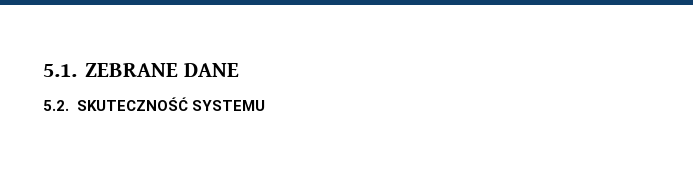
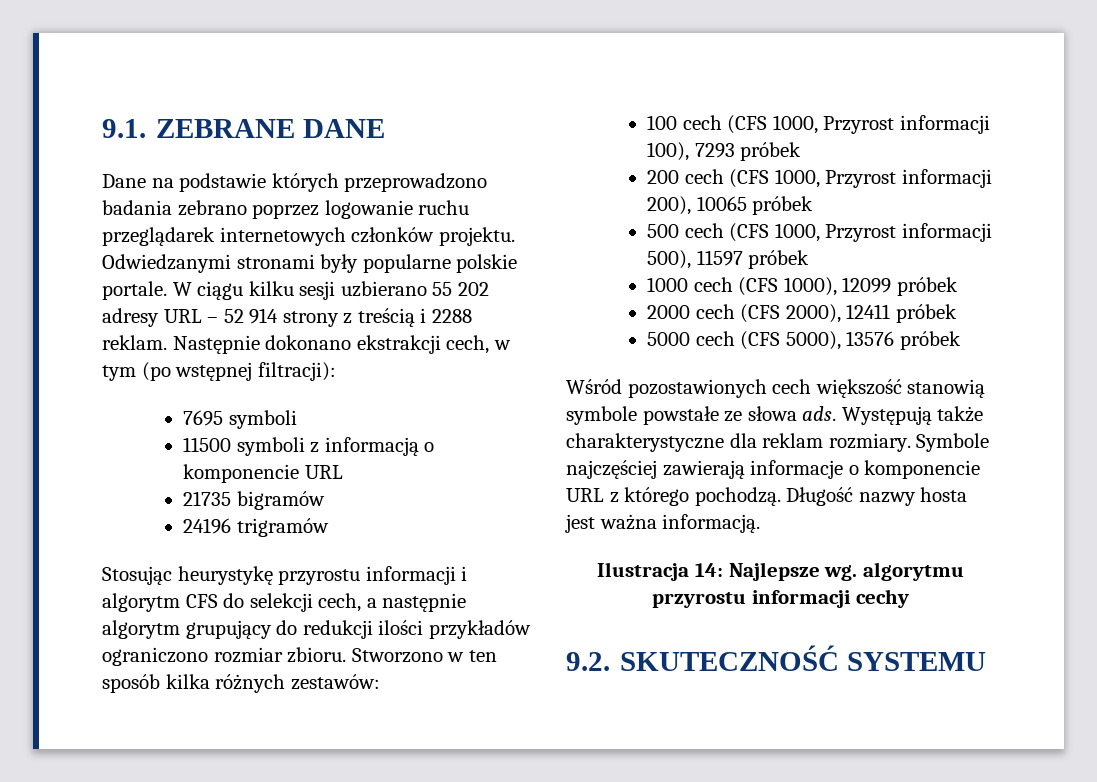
- 5.1. ZEBRANE DANE
+ 9.1. ZEBRANE DANE
- 5.2. SKUTECZNOŚĆ SYSTEMU
+ Dane na podstawie których przeprowadzono badania zebrano poprzez logowanie ruchu przeglądarek internetowych członków projektu. Odwiedzanymi stronami były popularne polskie portale. W ciągu kilku sesji uzbierano 55 202 adresy URL – 52 914 strony z treścią i 2288 reklam. Następnie dokonano ekstrakcji cech, w tym (po wstępnej filtracji):
+ 7695 symboli
+ 11500 symboli z informacją o komponencie URL
+ 21735 bigramów
+ 24196 trigramów
+ Stosując heurystykę przyrostu informacji i algorytm CFS do selekcji cech, a następnie algorytm grupujący do redukcji ilości przykładów ograniczono rozmiar zbioru. Stworzono w ten sposób kilka różnych zestawów:
+ 100 cech (CFS 1000, Przyrost informacji 100), 7293 próbek
+ 200 cech (CFS 1000, Przyrost informacji 200), 10065 próbek
+ 500 cech (CFS 1000, Przyrost informacji 500), 11597 próbek
+ 1000 cech (CFS 1000), 12099 próbek
+ 2000 cech (CFS 2000), 12411 próbek
+ 5000 cech (CFS 5000), 13576 próbek
+ Wśród pozostawionych cech większość stanowią symbole powstałe ze słowa ads. Występują także charakterystyczne dla reklam rozmiary. Symbole najczęściej zawierają informacje o komponencie URL z którego pochodzą. Długość nazwy hosta jest ważna informacją.
+ Ilustracja 14: Najlepsze wg. algorytmu przyrostu informacji cechy
+ 9.2. SKUTECZNOŚĆ SYSTEMU

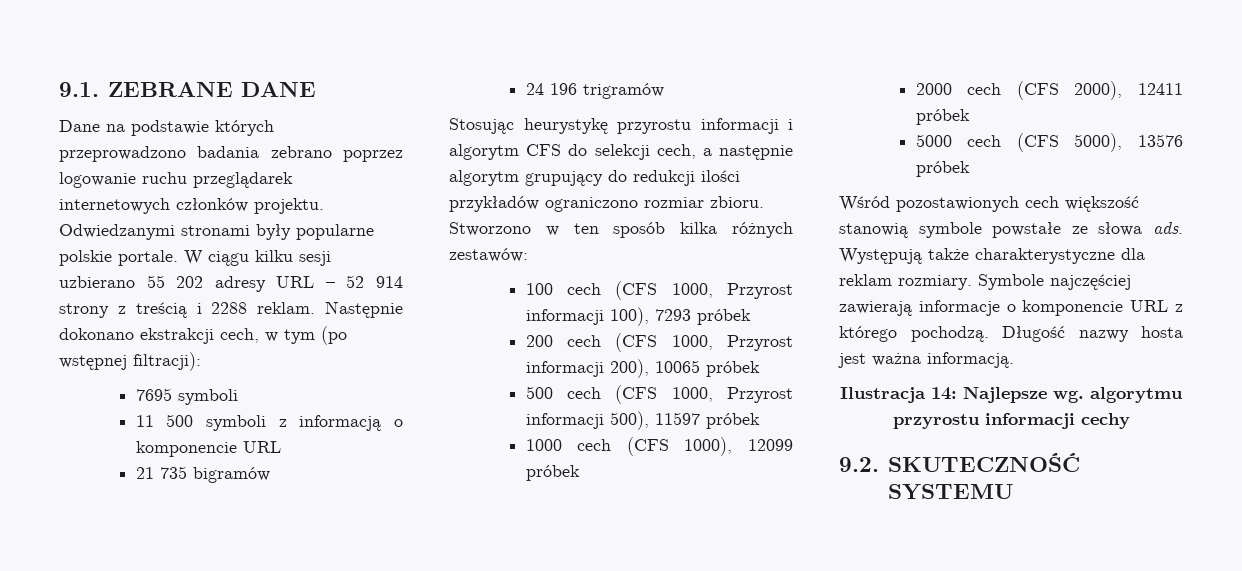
- 11500 symboli z informacją o komponencie URL
+ 11 500 symboli z informacją o komponencie URL
- 21735 bigramów
+ 21 735 bigramów
- 24196 trigramów
+ 24 196 trigramów

